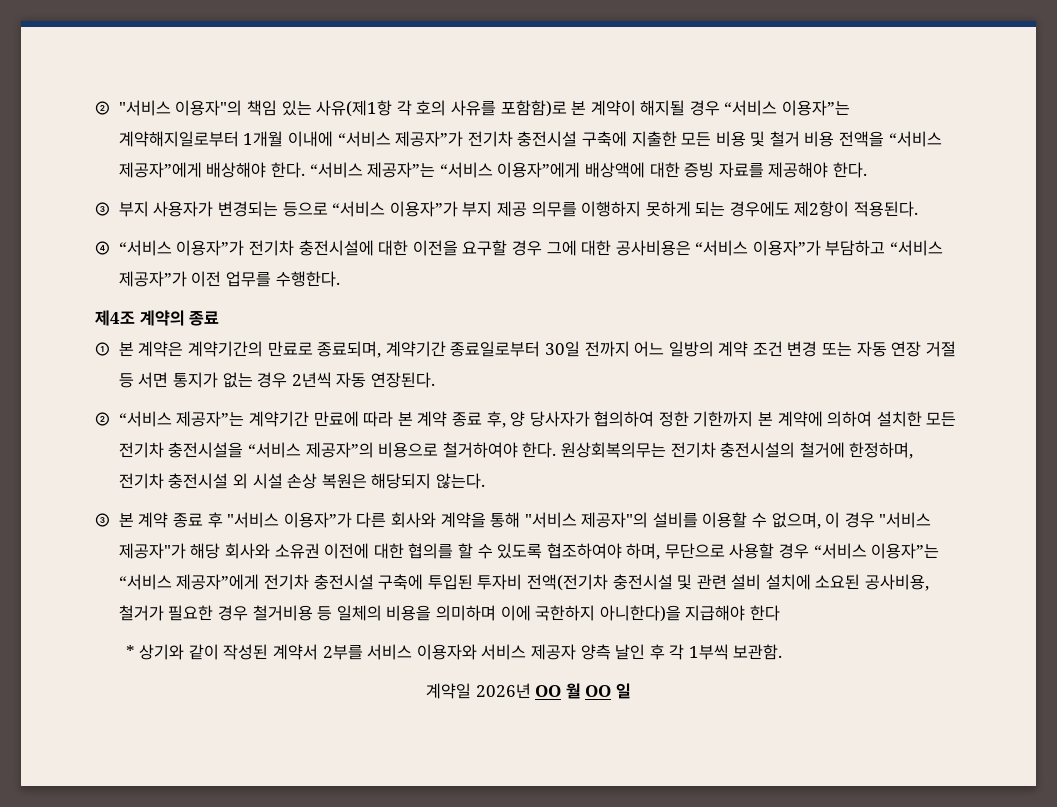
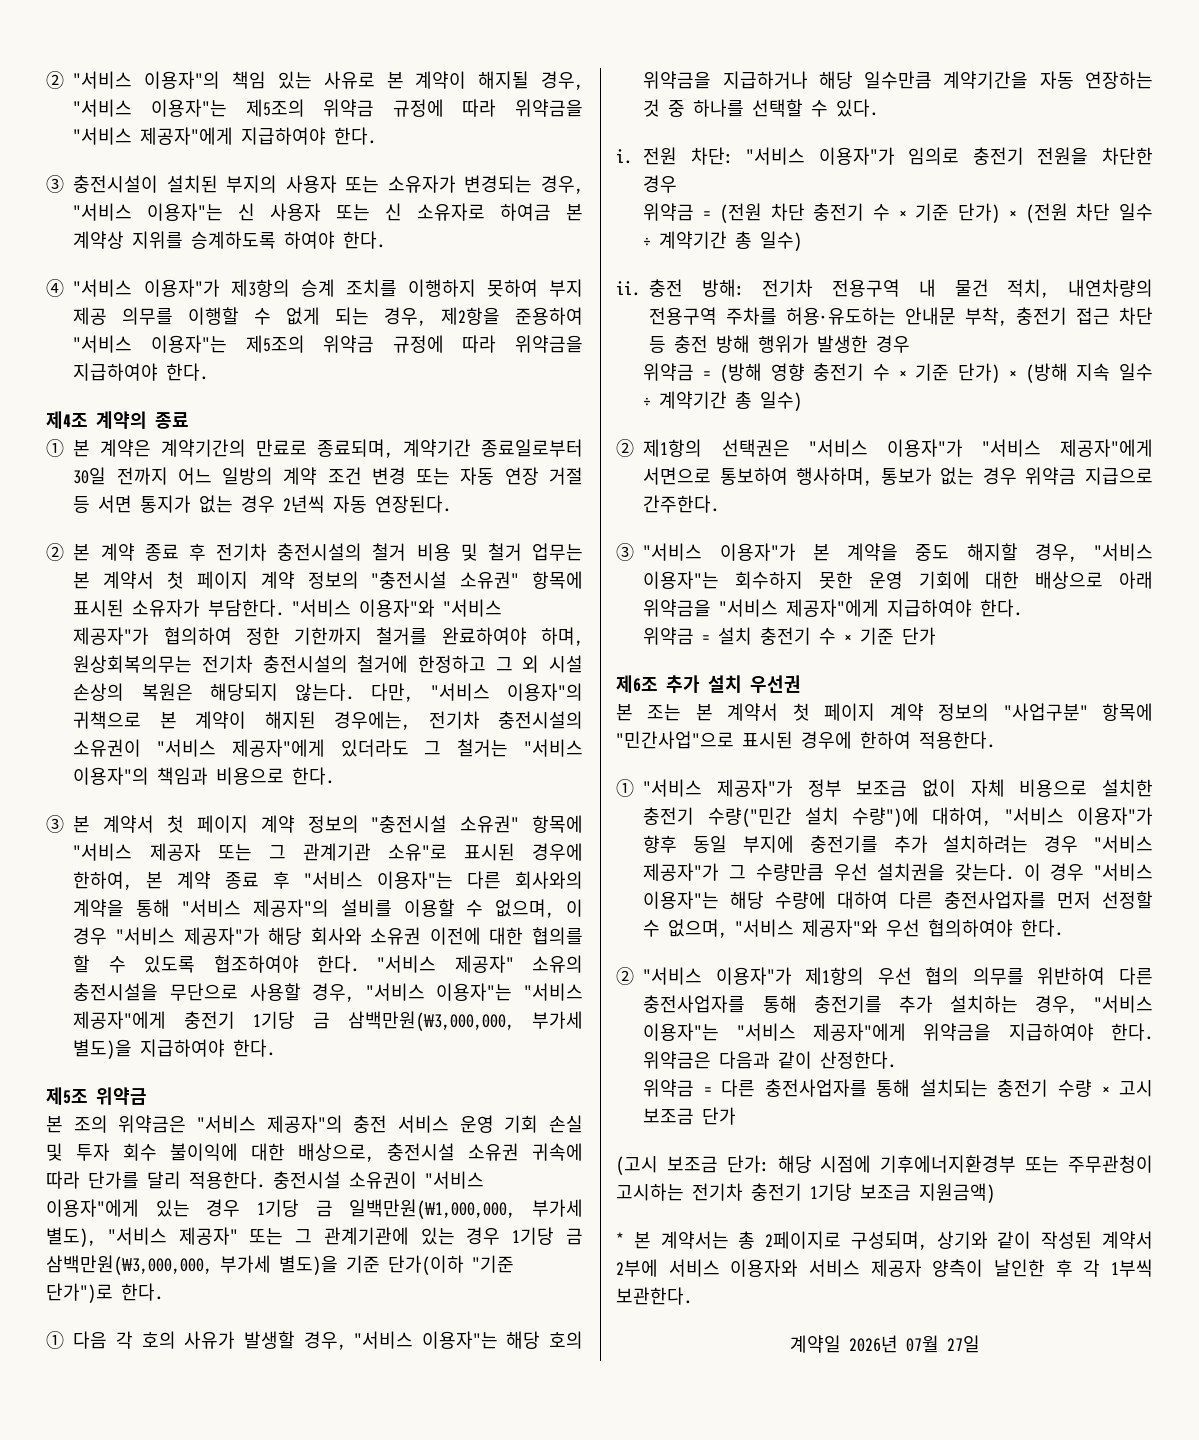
- ② "서비스 이용자"의 책임 있는 사유(제1항 각 호의 사유를 포함함)로 본 계약이 해지될 경우 “서비스 이용자”는 계약해지일로부터 1개월 이내에 “서비스 제공자”가 전기차 충전시설 구축에 지출한 모든 비용 및 철거 비용 전액을 “서비스 제공자”에게 배상해야 한다. “서비스 제공자”는 “서비스 이용자”에게 배상액에 대한 증빙 자료를 제공해야 한다.
- ③ 부지 사용자가 변경되는 등으로 “서비스 이용자”가 부지 제공 의무를 이행하지 못하게 되는 경우에도 제2항이 적용된다.
- ④ “서비스 이용자”가 전기차 충전시설에 대한 이전을 요구할 경우 그에 대한 공사비용은 “서비스 이용자”가 부담하고 “서비스 제공자”가 이전 업무를 수행한다.
+ ② "서비스 이용자"의 책임 있는 사유로 본 계약이 해지될 경우, "서비스 이용자"는 제5조의 위약금 규정에 따라 위약금을 "서비스 제공자"에게 지급하여야 한다.
+ ③ 충전시설이 설치된 부지의 사용자 또는 소유자가 변경되는 경우, "서비스 이용자"는 신 사용자 또는 신 소유자로 하여금 본 계약상 지위를 승계하도록 하여야 한다.
+ ④ "서비스 이용자"가 제3항의 승계 조치를 이행하지 못하여 부지 제공 의무를 이행할 수 없게 되는 경우, 제2항을 준용하여 "서비스 이용자"는 제5조의 위약금 규정에 따라 위약금을 지급하여야 한다.
- ② “서비스 제공자”는 계약기간 만료에 따라 본 계약 종료 후, 양 당사자가 협의하여 정한 기한까지 본 계약에 의하여 설치한 모든 전기차 충전시설을 “서비스 제공자”의 비용으로 철거하여야 한다. 원상회복의무는 전기차 충전시설의 철거에 한정하며, 전기차 충전시설 외 시설 손상 복원은 해당되지 않는다.
- ③ 본 계약 종료 후 "서비스 이용자”가 다른 회사와 계약을 통해 "서비스 제공자"의 설비를 이용할 수 없으며, 이 경우 "서비스 제공자"가 해당 회사와 소유권 이전에 대한 협의를 할 수 있도록 협조하여야 하며, 무단으로 사용할 경우 “서비스 이용자”는 “서비스 제공자”에게 전기차 충전시설 구축에 투입된 투자비 전액(전기차 충전시설 및 관련 설비 설치에 소요된 공사비용, 철거가 필요한 경우 철거비용 등 일체의 비용을 의미하며 이에 국한하지 아니한다)을 지급해야 한다
- * 상기와 같이 작성된 계약서 2부를 서비스 이용자와 서비스 제공자 양측 날인 후 각 1부씩 보관함.
+ ② 본 계약 종료 후 전기차 충전시설의 철거 비용 및 철거 업무는 본 계약서 첫 페이지 계약 정보의 "충전시설 소유권" 항목에 표시된 소유자가 부담한다. "서비스 이용자"와 "서비스 제공자"가 협의하여 정한 기한까지 철거를 완료하여야 하며, 원상회복의무는 전기차 충전시설의 철거에 한정하고 그 외 시설 손상의 복원은 해당되지 않는다. 다만, "서비스 이용자"의 귀책으로 본 계약이 해지된 경우에는, 전기차 충전시설의 소유권이 "서비스 제공자"에게 있더라도 그 철거는 "서비스 이용자"의 책임과 비용으로 한다.
+ ③ 본 계약서 첫 페이지 계약 정보의 "충전시설 소유권" 항목에 "서비스 제공자 또는 그 관계기관 소유"로 표시된 경우에 한하여, 본 계약 종료 후 "서비스 이용자"는 다른 회사와의 계약을 통해 "서비스 제공자"의 설비를 이용할 수 없으며, 이 경우 "서비스 제공자"가 해당 회사와 소유권 이전에 대한 협의를 할 수 있도록 협조하여야 한다. "서비스 제공자" 소유의 충전시설을 무단으로 사용할 경우, "서비스 이용자"는 "서비스 제공자"에게 충전기 1기당 금 삼백만원(₩3,000,000, 부가세 별도)을 지급하여야 한다.
+ 제5조 위약금
+ 본 조의 위약금은 "서비스 제공자"의 충전 서비스 운영 기회 손실 및 투자 회수 불이익에 대한 배상으로, 충전시설 소유권 귀속에 따라 단가를 달리 적용한다. 충전시설 소유권이 "서비스 이용자"에게 있는 경우 1기당 금 일백만원(₩1,000,000, 부가세 별도), "서비스 제공자" 또는 그 관계기관에 있는 경우 1기당 금 삼백만원(₩3,000,000, 부가세 별도)을 기준 단가(이하 "기준 단가")로 한다.
+ ① 다음 각 호의 사유가 발생할 경우, "서비스 이용자"는 해당 호의 위약금을 지급하거나 해당 일수만큼 계약기간을 자동 연장하는 것 중 하나를 선택할 수 있다.
+ i. 전원 차단: "서비스 이용자"가 임의로 충전기 전원을 차단한 경우
+ 위약금 = (전원 차단 충전기 수 × 기준 단가) × (전원 차단 일수 ÷ 계약기간 총 일수)
+ ii. 충전 방해: 전기차 전용구역 내 물건 적치, 내연차량의 전용구역 주차를 허용·유도하는 안내문 부착, 충전기 접근 차단 등 충전 방해 행위가 발생한 경우
+ 위약금 = (방해 영향 충전기 수 × 기준 단가) × (방해 지속 일수 ÷ 계약기간 총 일수)
+ ② 제1항의 선택권은 "서비스 이용자"가 "서비스 제공자"에게 서면으로 통보하여 행사하며, 통보가 없는 경우 위약금 지급으로 간주한다.
+ ③ "서비스 이용자"가 본 계약을 중도 해지할 경우, "서비스 이용자"는 회수하지 못한 운영 기회에 대한 배상으로 아래 위약금을 "서비스 제공자"에게 지급하여야 한다.
+ 위약금 = 설치 충전기 수 × 기준 단가
+ 제6조 추가 설치 우선권
+ 본 조는 본 계약서 첫 페이지 계약 정보의 "사업구분" 항목에 "민간사업"으로 표시된 경우에 한하여 적용한다.
+ ① "서비스 제공자"가 정부 보조금 없이 자체 비용으로 설치한 충전기 수량("민간 설치 수량")에 대하여, "서비스 이용자"가 향후 동일 부지에 충전기를 추가 설치하려는 경우 "서비스 제공자"가 그 수량만큼 우선 설치권을 갖는다. 이 경우 "서비스 이용자"는 해당 수량에 대하여 다른 충전사업자를 먼저 선정할 수 없으며, "서비스 제공자"와 우선 협의하여야 한다.
+ ② "서비스 이용자"가 제1항의 우선 협의 의무를 위반하여 다른 충전사업자를 통해 충전기를 추가 설치하는 경우, "서비스 이용자"는 "서비스 제공자"에게 위약금을 지급하여야 한다. 위약금은 다음과 같이 산정한다.
+ 위약금 = 다른 충전사업자를 통해 설치되는 충전기 수량 × 고시 보조금 단가
+ (고시 보조금 단가: 해당 시점에 기후에너지환경부 또는 주무관청이 고시하는 전기차 충전기 1기당 보조금 지원금액)
+ * 본 계약서는 총 2페이지로 구성되며, 상기와 같이 작성된 계약서 2부에 서비스 이용자와 서비스 제공자 양측이 날인한 후 각 1부씩 보관한다.
- 계약일 2026년 OO 월 OO 일
+ 계약일 2026년 07월 27일

